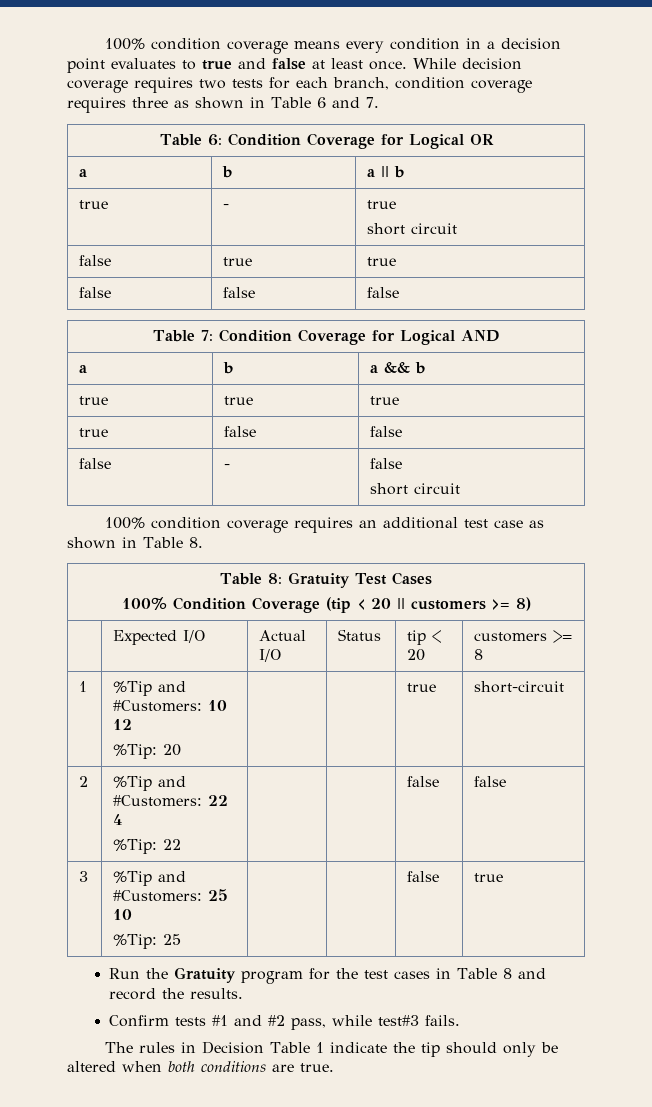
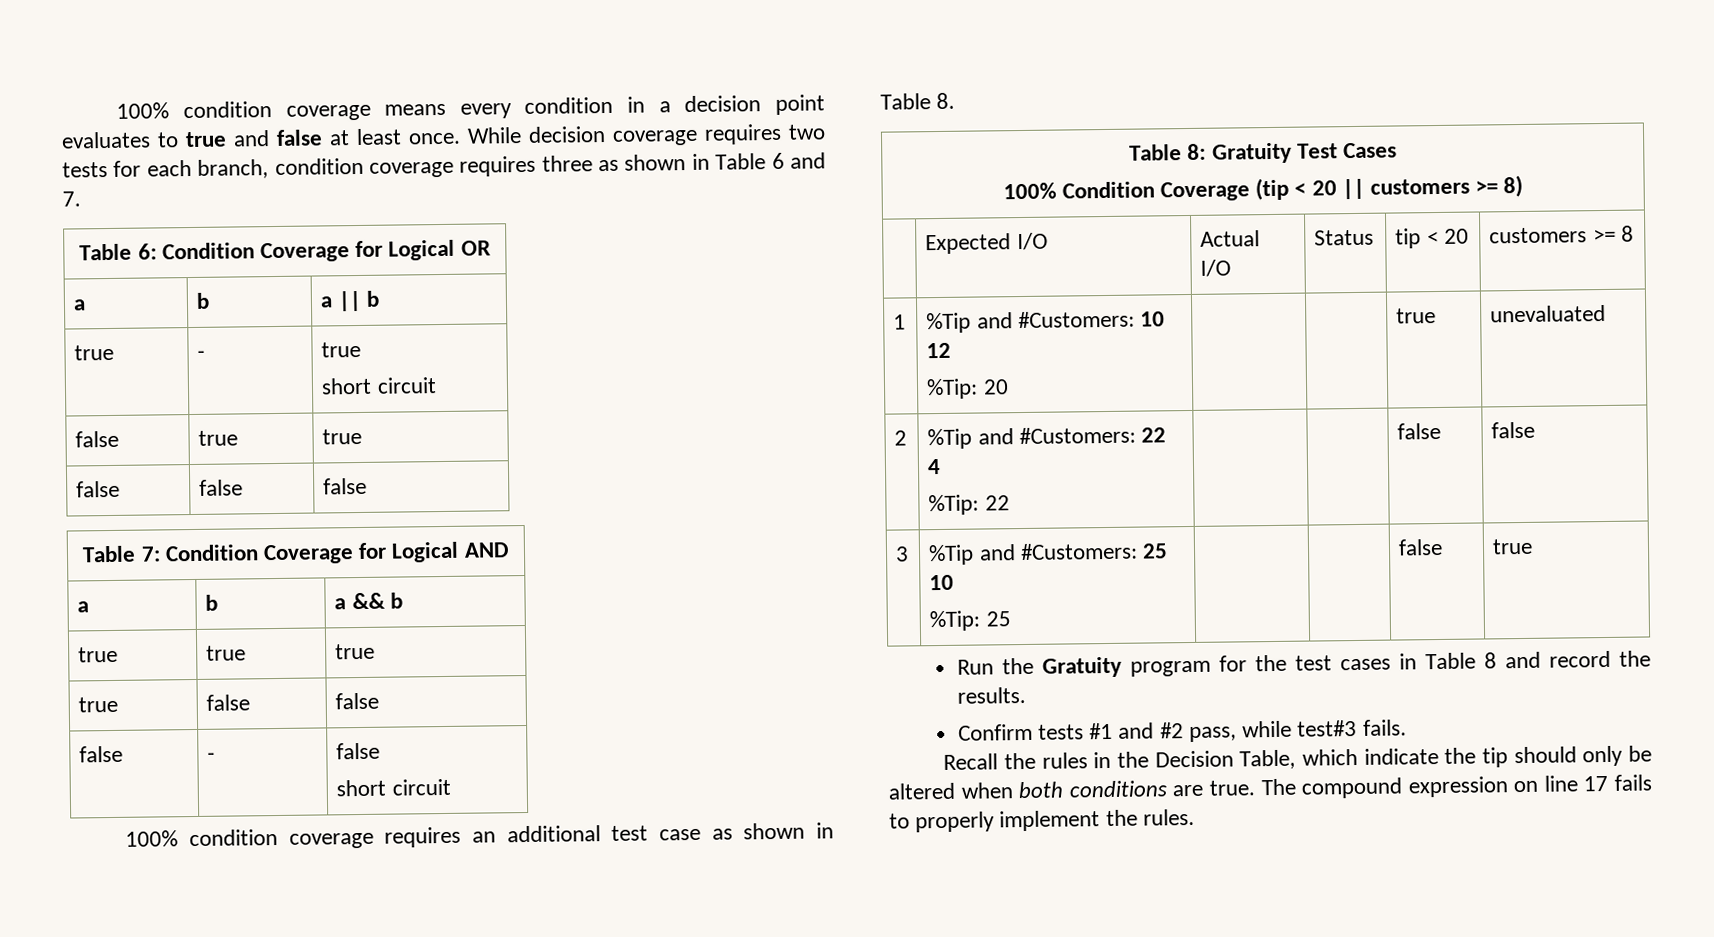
  1 | %Tip and #Customers: 10 12
- %Tip: 20 | | | true | short-circuit
+ %Tip: 20 | | | true | unevaluated
- The rules in Decision Table 1 indicate the tip should only be altered when both conditions are true.
+ Recall the rules in the Decision Table, which indicate the tip should only be altered when both conditions are true.
+ The compound expression on line 17 fails to properly implement the rules.

